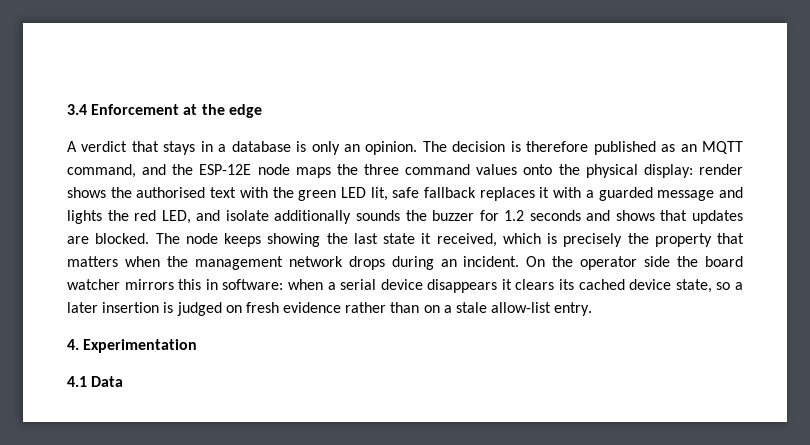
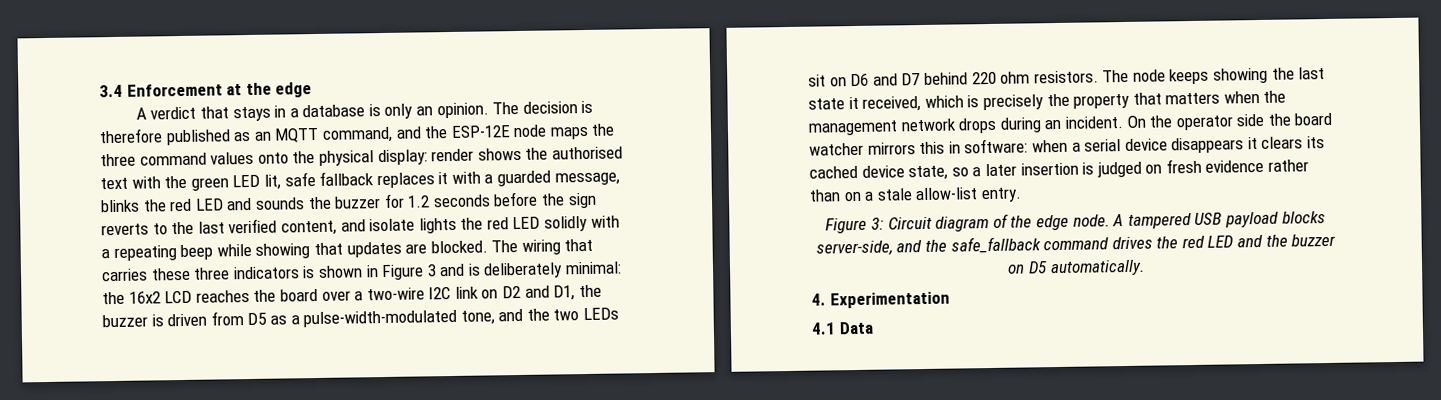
- The decision is therefore published as an MQTT command, and the ESP-12E node maps the three command values onto the physical display: render shows the authorised text with the green LED lit, safe fallback replaces it with a guarded message and lights the red LED, and isolate additionally sounds the buzzer for 1.2 seconds and shows that updates are blocked.
+ The decision is therefore published as an MQTT command, and the ESP-12E node maps the three command values onto the physical display: render shows the authorised text with the green LED lit, safe fallback replaces it with a guarded message, blinks the red LED and sounds the buzzer for 1.2 seconds before the sign reverts to the last verified content, and isolate lights the red LED solidly with a repeating beep while showing that updates are blocked.
- The node keeps showing the last state it received, which is precisely the property that matters when the management network drops during an incident.
+ The wiring that carries these three indicators is shown in Figure 3 and is deliberately minimal: the 16x2 LCD reaches the board over a two-wire I2C link on D2 and D1, the buzzer is driven from D5 as a pulse-width-modulated tone, and the two LEDs sit on D6 and D7 behind 220 ohm resistors. The node keeps showing the last state it received, which is precisely the property that matters when the management network drops during an incident.
+ Figure 3: Circuit diagram of the edge node. A tampered USB payload blocks server-side, and the safe_fallback command drives the red LED and the buzzer on D5 automatically.

